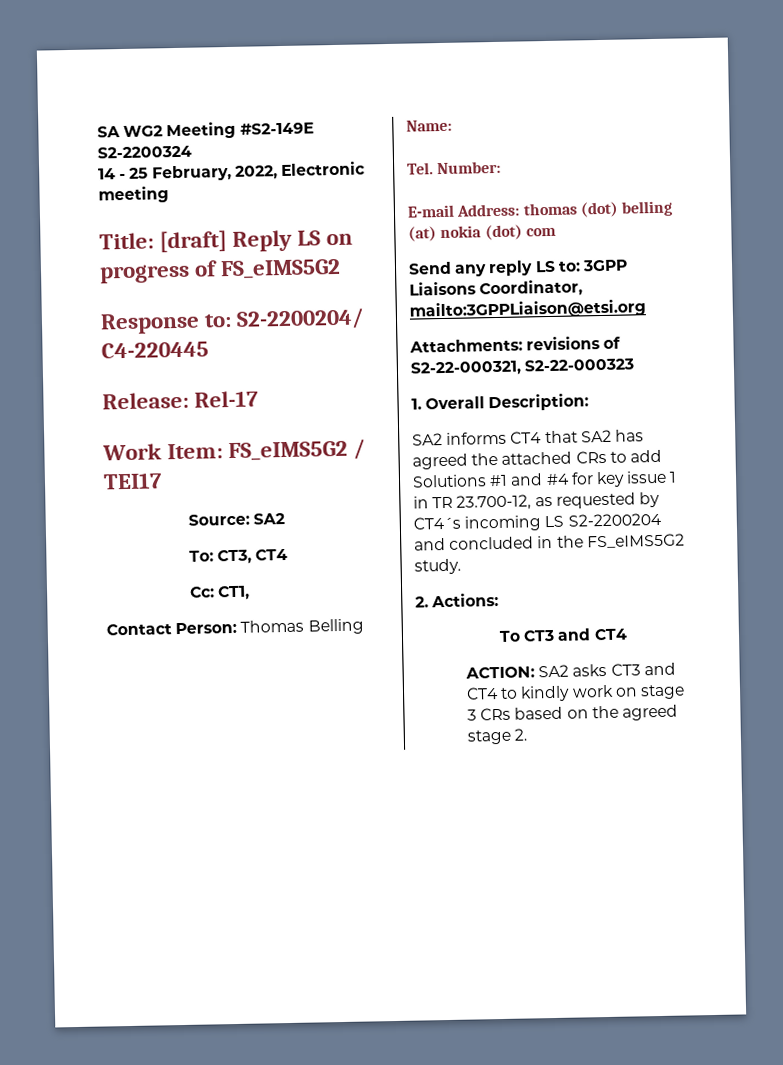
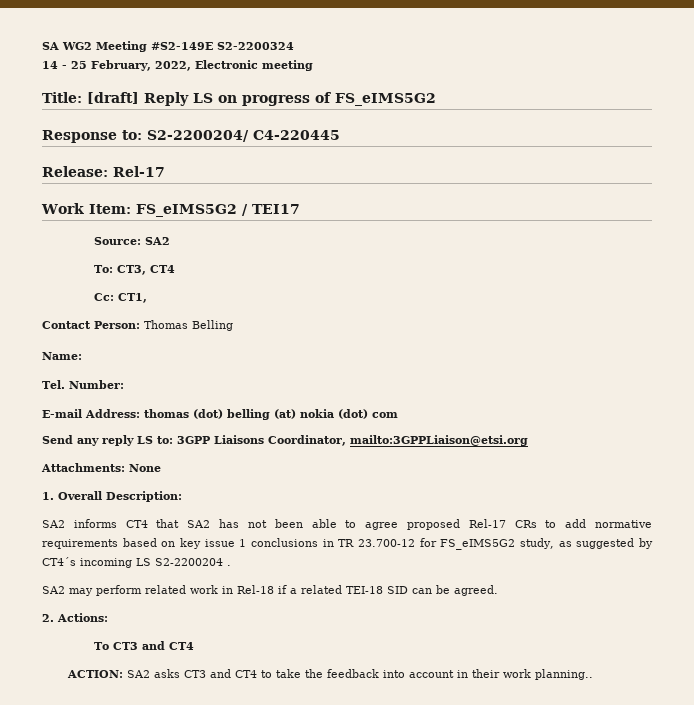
- Attachments: revisions of S2-22-000321, S2-22-000323
+ Attachments: None
- SA2 informs CT4 that SA2 has agreed the attached CRs to add Solutions #1 and #4 for key issue 1 in TR 23.700-12, as requested by CT4´s incoming LS S2-2200204 and concluded in the FS_eIMS5G2 study.
+ SA2 informs CT4 that SA2 has not been able to agree proposed Rel-17 CRs to add normative requirements based on key issue 1 conclusions in TR 23.700-12 for FS_eIMS5G2 study, as suggested by CT4´s incoming LS S2-2200204 .
+ SA2 may perform related work in Rel-18 if a related TEI-18 SID can be agreed.
- ACTION: SA2 asks CT3 and CT4 to kindly work on stage 3 CRs based on the agreed stage 2.
+ ACTION: SA2 asks CT3 and CT4 to take the feedback into account in their work planning..

